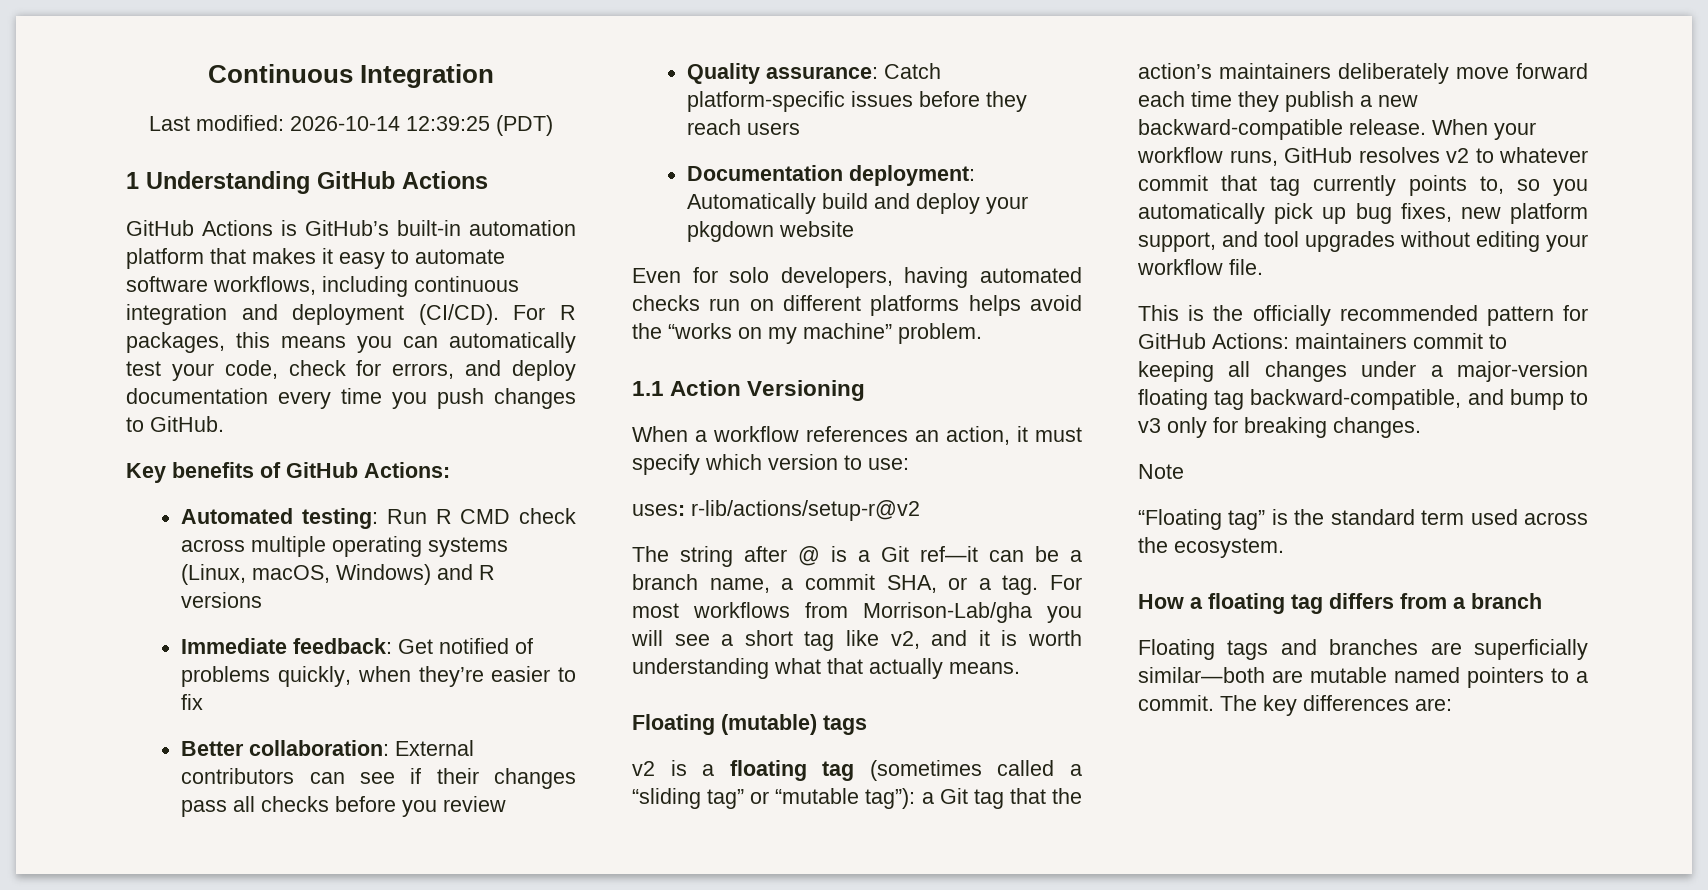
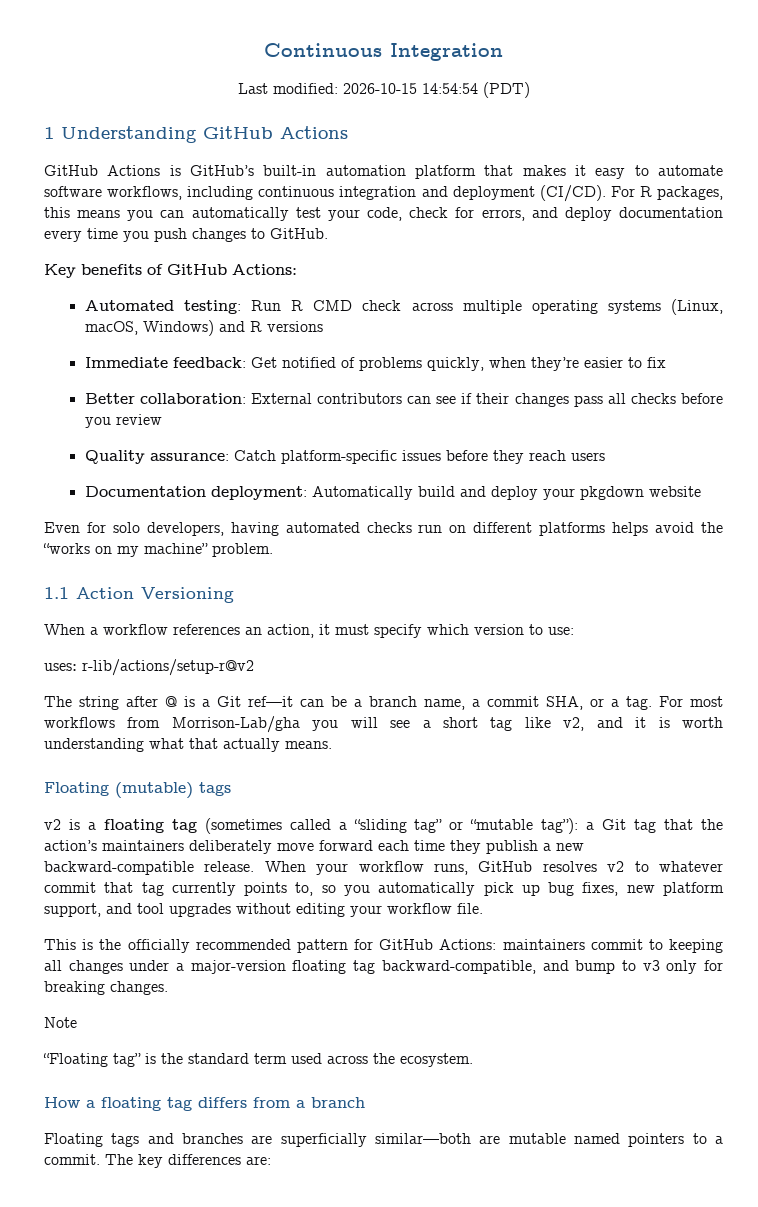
- Last modified: 2026-10-14 12:39:25 (PDT)
+ Last modified: 2026-10-15 14:54:54 (PDT)

